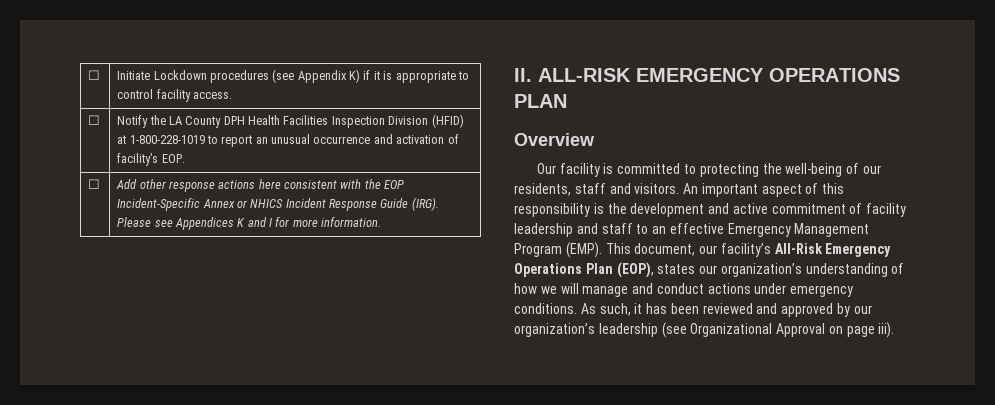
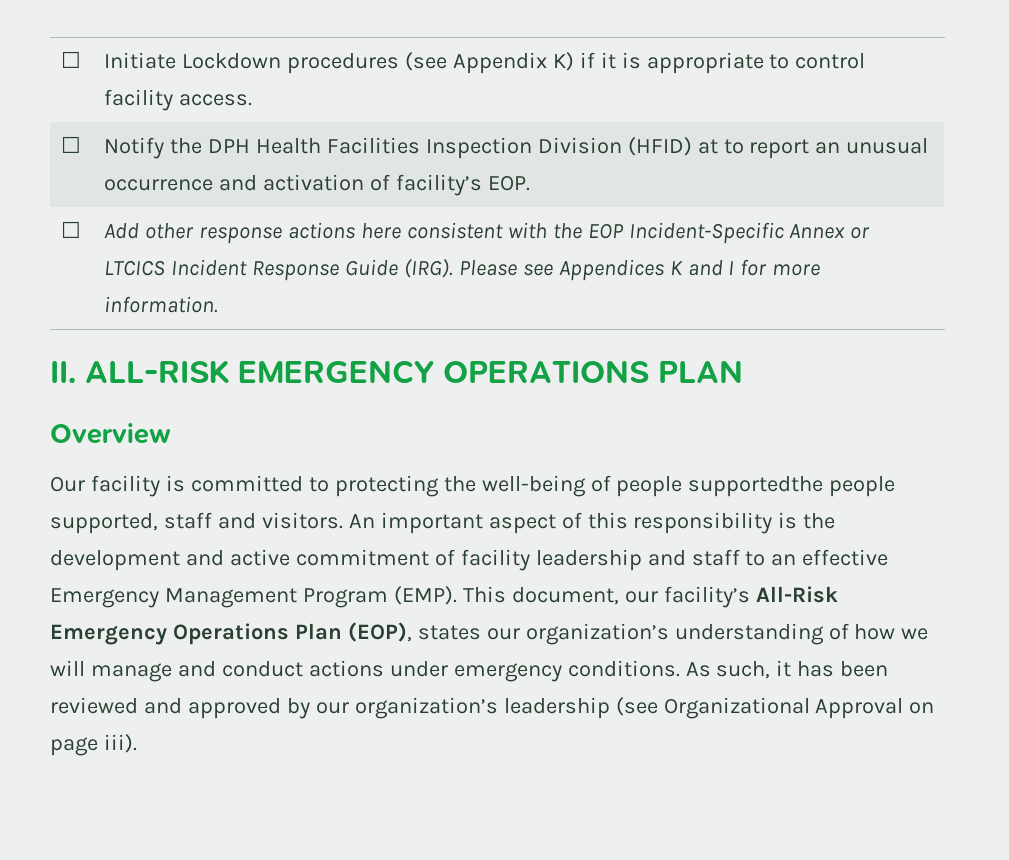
- ☐ | Notify the LA County DPH Health Facilities Inspection Division (HFID) at 1-800-228-1019 to report an unusual occurrence and activation of facility’s EOP.
+ ☐ | Notify the DPH Health Facilities Inspection Division (HFID) at to report an unusual occurrence and activation of facility’s EOP.
- ☐ | Add other response actions here consistent with the EOP Incident-Specific Annex or NHICS Incident Response Guide (IRG). Please see Appendices K and I for more information.
+ ☐ | Add other response actions here consistent with the EOP Incident-Specific Annex or LTCICS Incident Response Guide (IRG). Please see Appendices K and I for more information.
- Our facility is committed to protecting the well-being of our residents, staff and visitors.
+ Our facility is committed to protecting the well-being of people supportedthe people supported, staff and visitors.

